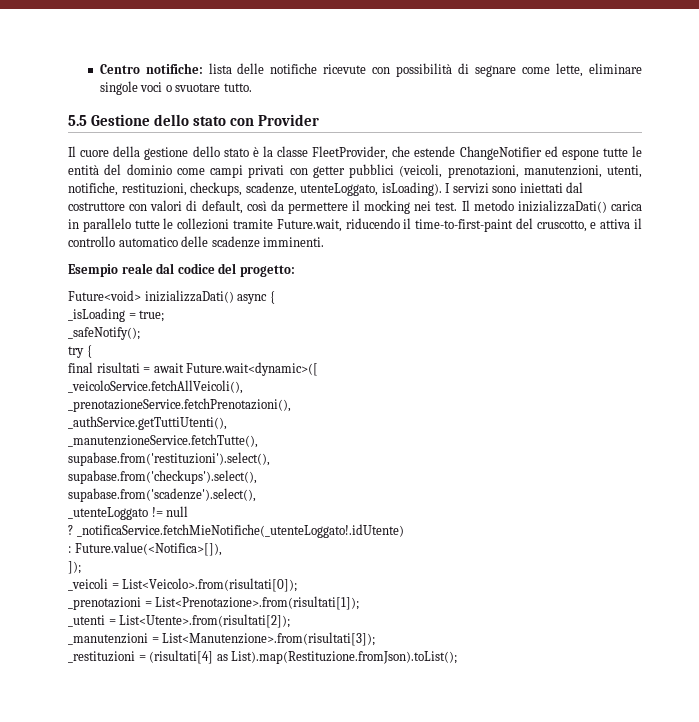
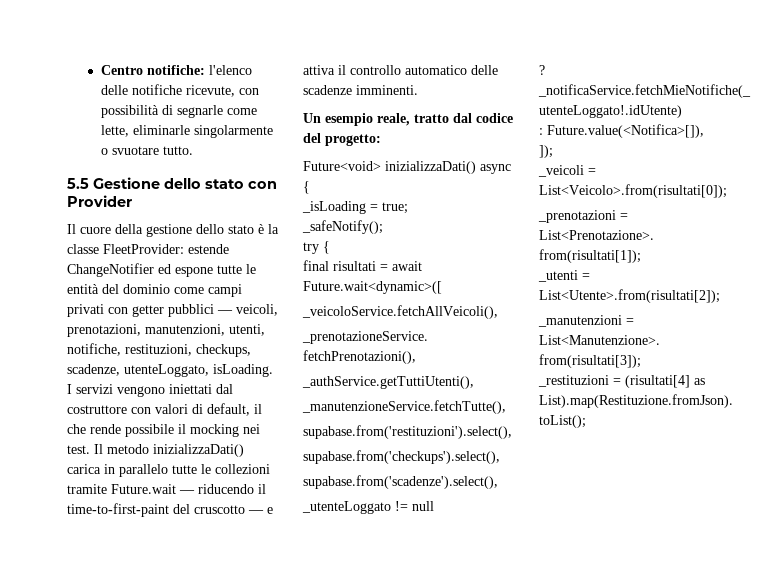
- Centro notifiche: lista delle notifiche ricevute con possibilità di segnare come lette, eliminare singole voci o svuotare tutto.
+ Centro notifiche: l'elenco delle notifiche ricevute, con possibilità di segnarle come lette, eliminarle singolarmente o svuotare tutto.
- Il cuore della gestione dello stato è la classe FleetProvider, che estende ChangeNotifier ed espone tutte le entità del dominio come campi privati con getter pubblici (veicoli, prenotazioni, manutenzioni, utenti, notifiche, restituzioni, checkups, scadenze, utenteLoggato, isLoading).
+ Il cuore della gestione dello stato è la classe FleetProvider: estende ChangeNotifier ed espone tutte le entità del dominio come campi privati con getter pubblici — veicoli, prenotazioni, manutenzioni, utenti, notifiche, restituzioni, checkups, scadenze, utenteLoggato, isLoading.
- I servizi sono iniettati dal costruttore con valori di default, così da permettere il mocking nei test.
+ I servizi vengono iniettati dal costruttore con valori di default, il che rende possibile il mocking nei test.
- Il metodo inizializzaDati() carica in parallelo tutte le collezioni tramite Future.wait, riducendo il time-to-first-paint del cruscotto, e attiva il controllo automatico delle scadenze imminenti.
+ Il metodo inizializzaDati() carica in parallelo tutte le collezioni tramite Future.wait — riducendo il time-to-first-paint del cruscotto — e attiva il controllo automatico delle scadenze imminenti.
- Esempio reale dal codice del progetto:
+ Un esempio reale, tratto dal codice del progetto:

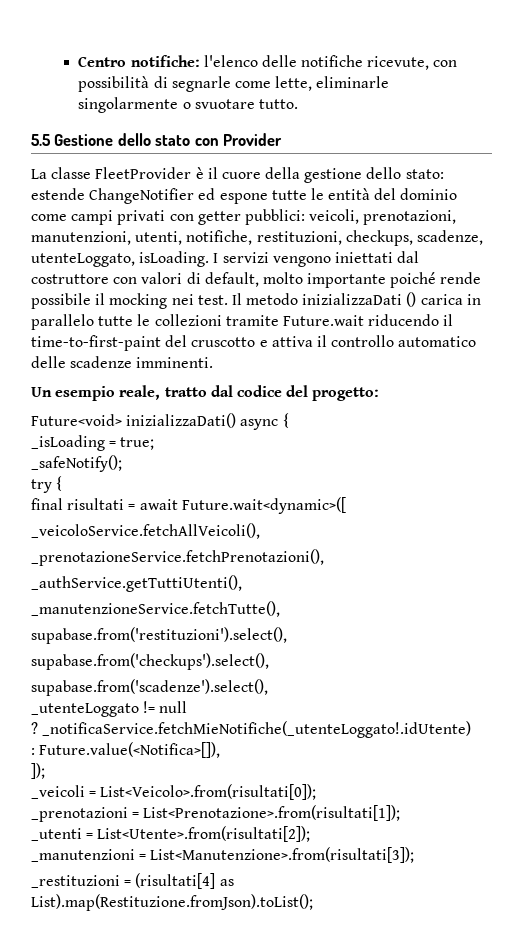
- Il cuore della gestione dello stato è la classe FleetProvider: estende ChangeNotifier ed espone tutte le entità del dominio come campi privati con getter pubblici — veicoli, prenotazioni, manutenzioni, utenti, notifiche, restituzioni, checkups, scadenze, utenteLoggato, isLoading.
+ La classe FleetProvider è il cuore della gestione dello stato: estende ChangeNotifier ed espone tutte le entità del dominio come campi privati con getter pubblici: veicoli, prenotazioni, manutenzioni, utenti, notifiche, restituzioni, checkups, scadenze, utenteLoggato, isLoading.
- I servizi vengono iniettati dal costruttore con valori di default, il che rende possibile il mocking nei test.
+ I servizi vengono iniettati dal costruttore con valori di default, molto importante poiché rende possibile il mocking nei test.
- Il metodo inizializzaDati() carica in parallelo tutte le collezioni tramite Future.wait — riducendo il time-to-first-paint del cruscotto — e attiva il controllo automatico delle scadenze imminenti.
+ Il metodo inizializzaDati () carica in parallelo tutte le collezioni tramite Future.wait riducendo il time-to-first-paint del cruscotto e attiva il controllo automatico delle scadenze imminenti.

